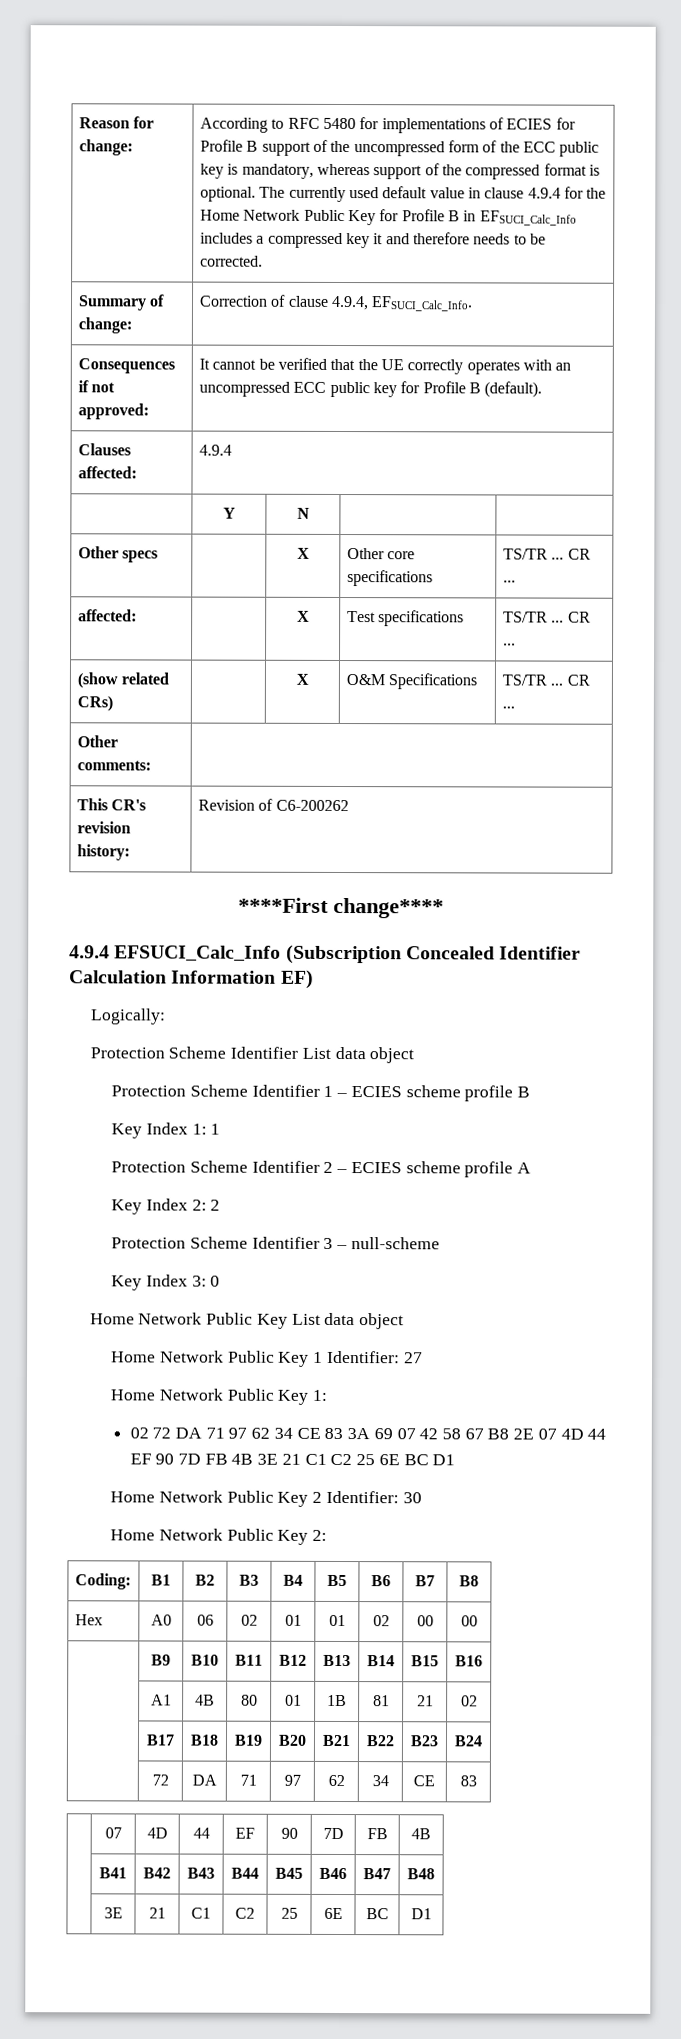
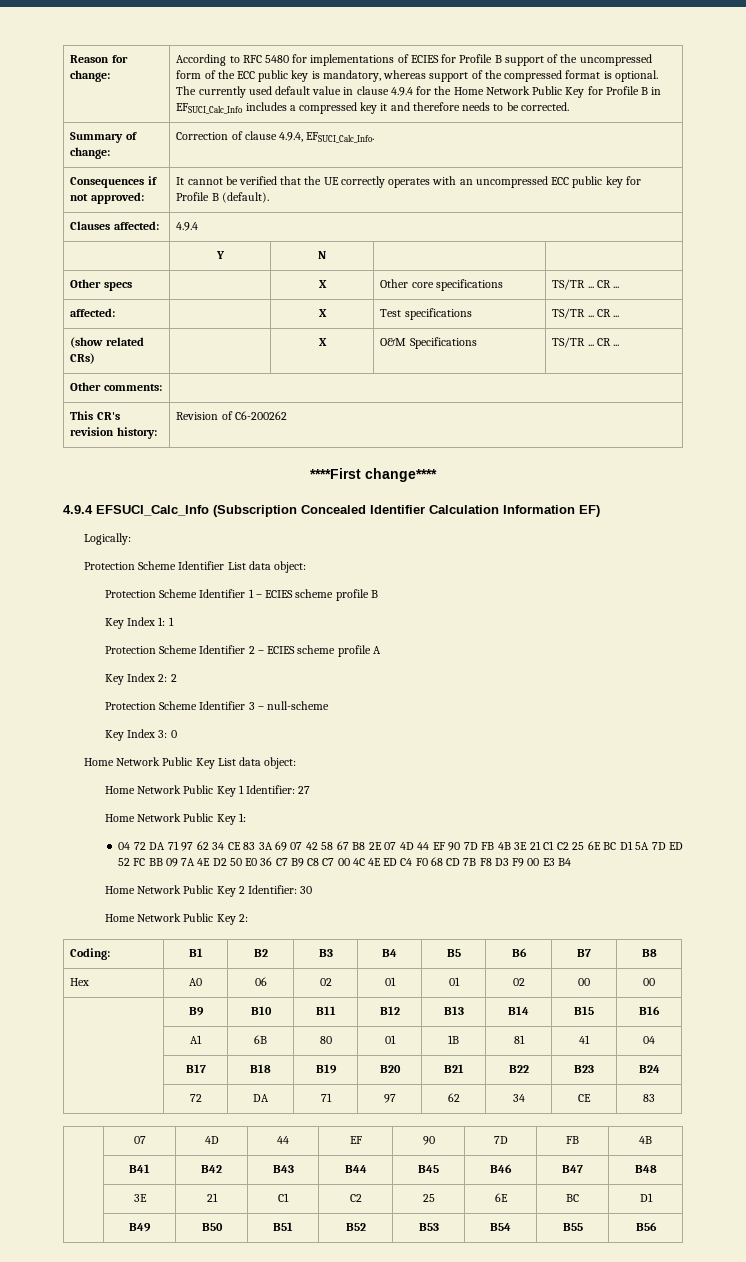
- Protection Scheme Identifier List data object
+ Protection Scheme Identifier List data object:
- Home Network Public Key List data object
+ Home Network Public Key List data object:
- 02 72 DA 71 97 62 34 CE 83 3A 69 07 42 58 67 B8 2E 07 4D 44 EF 90 7D FB 4B 3E 21 C1 C2 25 6E BC D1
+ 04 72 DA 71 97 62 34 CE 83 3A 69 07 42 58 67 B8 2E 07 4D 44 EF 90 7D FB 4B 3E 21 C1 C2 25 6E BC D1 5A 7D ED 52 FC BB 09 7A 4E D2 50 E0 36 C7 B9 C8 C7 00 4C 4E ED C4 F0 68 CD 7B F8 D3 F9 00 E3 B4
- | A1 | 4B | 80 | 01 | 1B | 81 | 21 | 02
+ | A1 | 6B | 80 | 01 | 1B | 81 | 41 | 04
+ | B49 | B50 | B51 | B52 | B53 | B54 | B55 | B56

